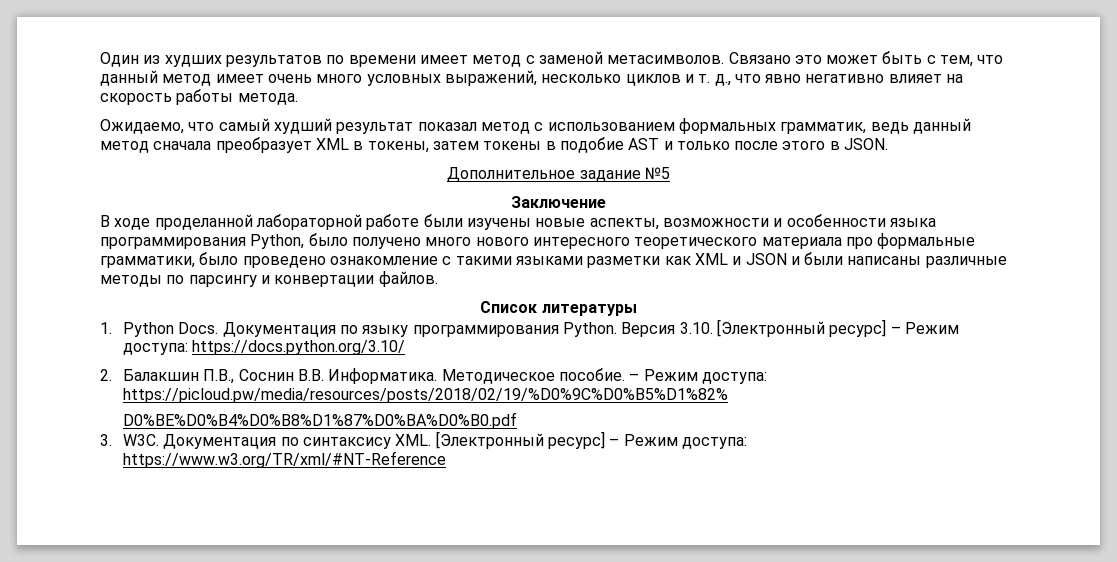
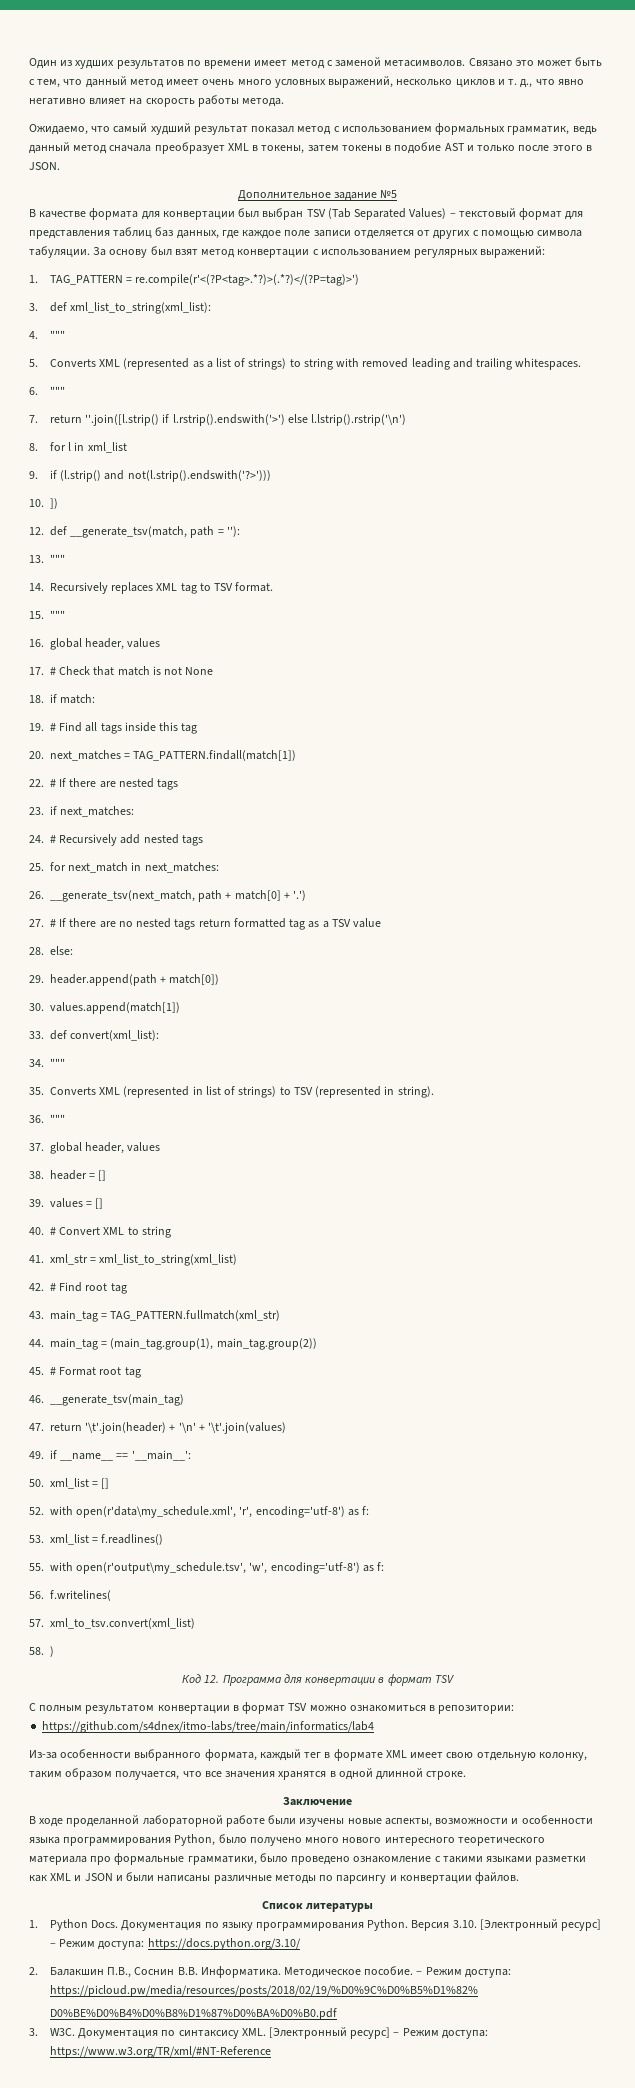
+ В качестве формата для конвертации был выбран TSV (Tab Separated Values) – текстовый формат для представления таблиц баз данных, где каждое поле записи отделяется от других с помощью символа табуляции. За основу был взят метод конвертации с использованием регулярных выражений:
+ 1. TAG_PATTERN = re.compile(r'<(?P<tag>.*?)>(.*?)</(?P=tag)>')
+ 3. def xml_list_to_string(xml_list):
+ 4. """
+ 5. Converts XML (represented as a list of strings) to string with removed leading and trailing whitespaces.
+ 6. """
+ 7. return ''.join([l.strip() if l.rstrip().endswith('>') else l.lstrip().rstrip('\n')
+ 8. for l in xml_list
+ 9. if (l.strip() and not(l.strip().endswith('?>')))
+ 10. ])
+ 12. def __generate_tsv(match, path = ''):
+ 13. """
+ 14. Recursively replaces XML tag to TSV format.
+ 15. """
+ 16. global header, values
+ 17. # Check that match is not None
+ 18. if match:
+ 19. # Find all tags inside this tag
+ 20. next_matches = TAG_PATTERN.findall(match[1])
+ 22. # If there are nested tags
+ 23. if next_matches:
+ 24. # Recursively add nested tags
+ 25. for next_match in next_matches:
+ 26. __generate_tsv(next_match, path + match[0] + '.')
+ 27. # If there are no nested tags return formatted tag as a TSV value
+ 28. else:
+ 29. header.append(path + match[0])
+ 30. values.append(match[1])
+ 33. def convert(xml_list):
+ 34. """
+ 35. Converts XML (represented in list of strings) to TSV (represented in string).
+ 36. """
+ 37. global header, values
+ 38. header = []
+ 39. values = []
+ 40. # Convert XML to string
+ 41. xml_str = xml_list_to_string(xml_list)
+ 42. # Find root tag
+ 43. main_tag = TAG_PATTERN.fullmatch(xml_str)
+ 44. main_tag = (main_tag.group(1), main_tag.group(2))
+ 45. # Format root tag
+ 46. __generate_tsv(main_tag)
+ 47. return '\t'.join(header) + '\n' + '\t'.join(values)
+ 49. if __name__ == '__main__':
+ 50. xml_list = []
+ 52. with open(r'data\my_schedule.xml', 'r', encoding='utf-8') as f:
+ 53. xml_list = f.readlines()
+ 55. with open(r'output\my_schedule.tsv', 'w', encoding='utf-8') as f:
+ 56. f.writelines(
+ 57. xml_to_tsv.convert(xml_list)
+ 58. )
+ Код 12. Программа для конвертации в формат TSV
+ С полным результатом конвертации в формат TSV можно ознакомиться в репозитории:
+ https://github.com/s4dnex/itmo-labs/tree/main/informatics/lab4
+ Из-за особенности выбранного формата, каждый тег в формате XML имеет свою отдельную колонку, таким образом получается, что все значения хранятся в одной длинной строке.

